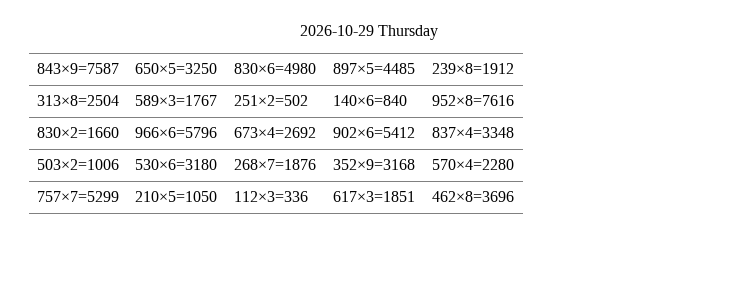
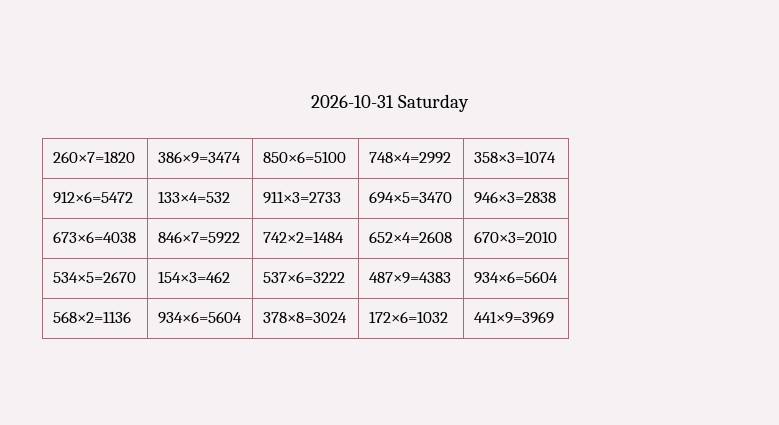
- 2026-10-29 Thursday
- 843×9=7587 | 650×5=3250 | 830×6=4980 | 897×5=4485 | 239×8=1912
- 313×8=2504 | 589×3=1767 | 251×2=502 | 140×6=840 | 952×8=7616
- 830×2=1660 | 966×6=5796 | 673×4=2692 | 902×6=5412 | 837×4=3348
- 503×2=1006 | 530×6=3180 | 268×7=1876 | 352×9=3168 | 570×4=2280
- 757×7=5299 | 210×5=1050 | 112×3=336 | 617×3=1851 | 462×8=3696
+ 2026-10-31 Saturday
+ 260×7=1820 | 386×9=3474 | 850×6=5100 | 748×4=2992 | 358×3=1074
+ 912×6=5472 | 133×4=532 | 911×3=2733 | 694×5=3470 | 946×3=2838
+ 673×6=4038 | 846×7=5922 | 742×2=1484 | 652×4=2608 | 670×3=2010
+ 534×5=2670 | 154×3=462 | 537×6=3222 | 487×9=4383 | 934×6=5604
+ 568×2=1136 | 934×6=5604 | 378×8=3024 | 172×6=1032 | 441×9=3969

